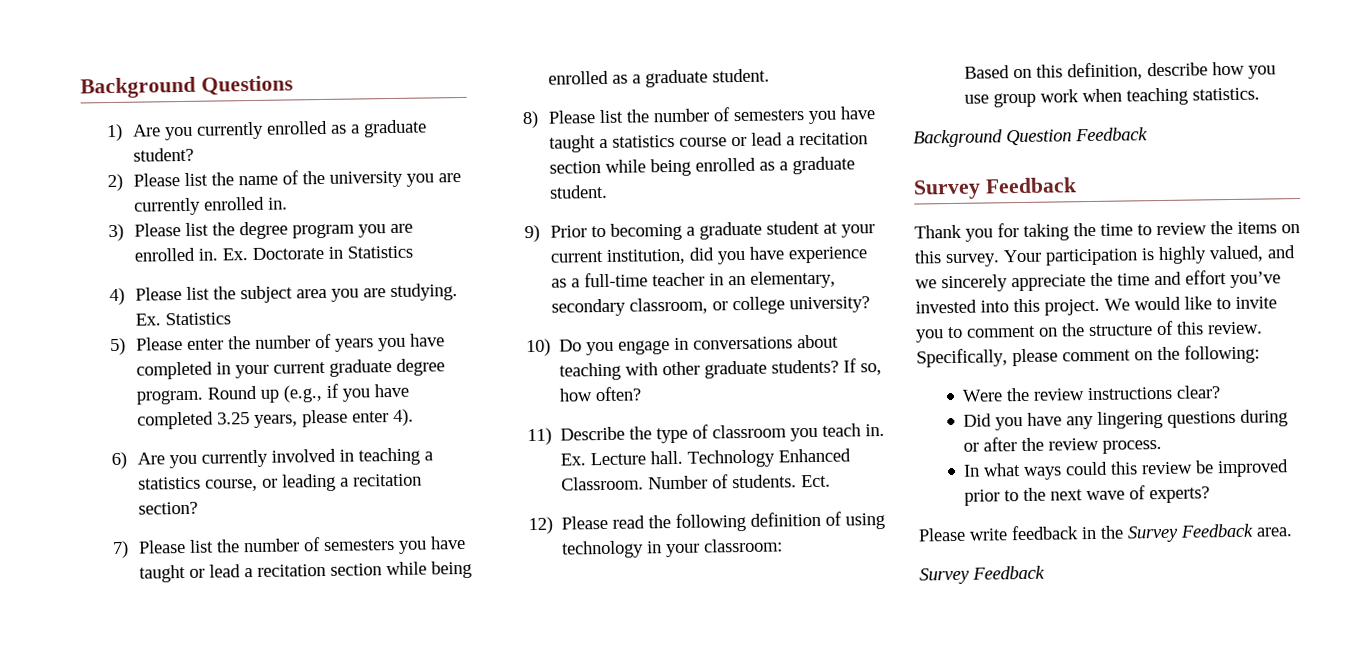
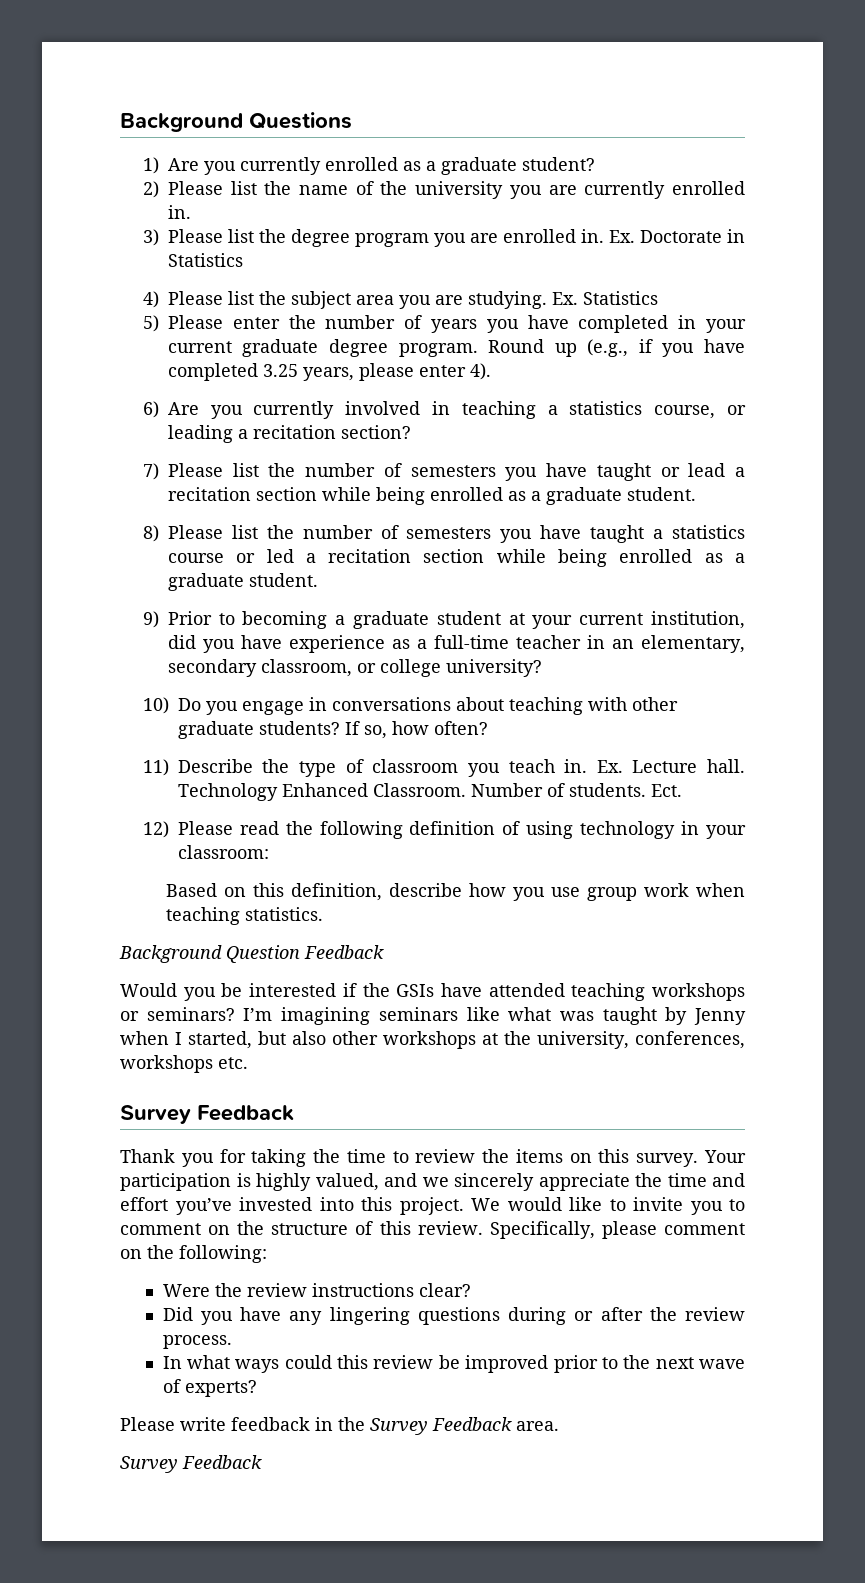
- 8) Please list the number of semesters you have taught a statistics course or lead a recitation section while being enrolled as a graduate student.
+ 8) Please list the number of semesters you have taught a statistics course or led a recitation section while being enrolled as a graduate student.
+ Would you be interested if the GSIs have attended teaching workshops or seminars? I’m imagining seminars like what was taught by Jenny when I started, but also other workshops at the university, conferences, workshops etc.

